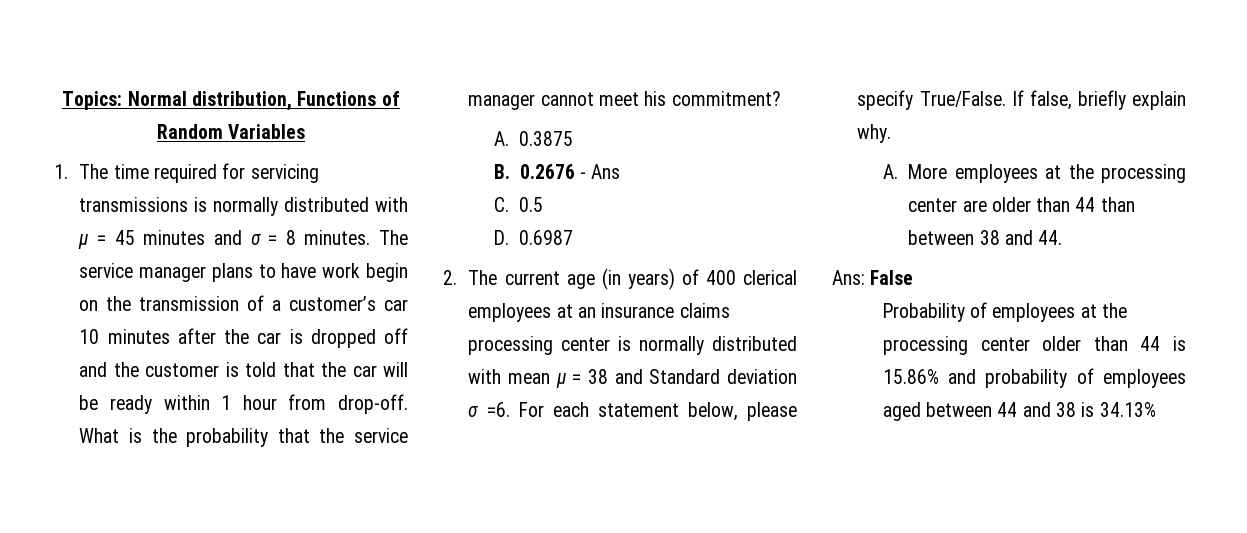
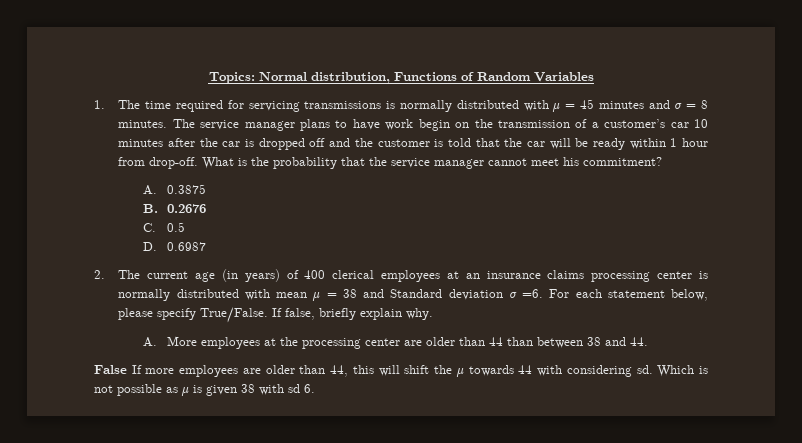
- B. 0.2676 - Ans
+ B. 0.2676
- Ans: False
- Probability of employees at the processing center older than 44 is 15.86% and probability of employees aged between 44 and 38 is 34.13%
+ False If more employees are older than 44, this will shift the μ towards 44 with considering sd. Which is not possible as μ is given 38 with sd 6.

